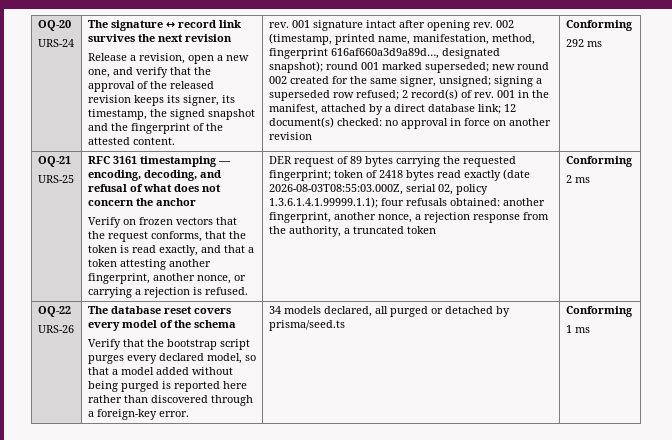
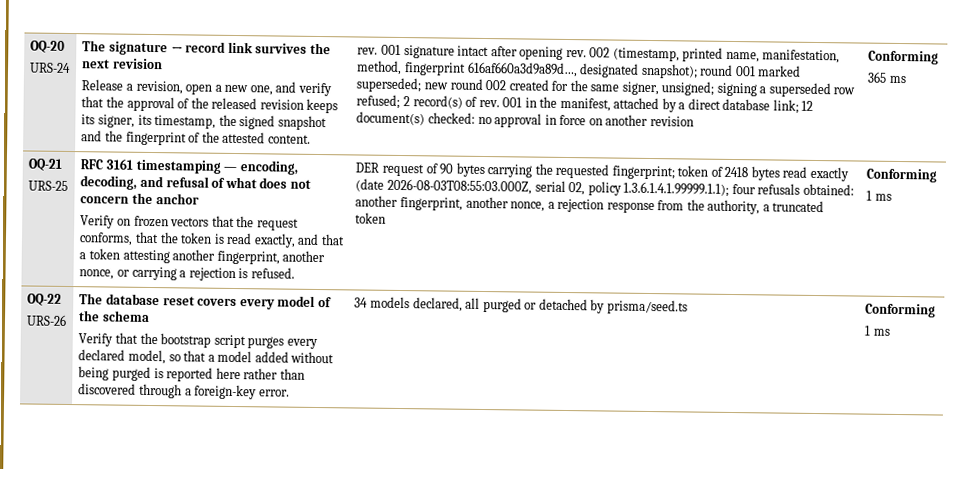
- 292 ms
+ 365 ms
- DER request of 89 bytes carrying the requested fingerprint; token of 2418 bytes read exactly (date 2026-08-03T08:55:03.000Z, serial 02, policy 1.3.6.1.4.1.99999.1.1); four refusals obtained: another fingerprint, another nonce, a rejection response from the authority, a truncated token | Conforming
- 2 ms
+ DER request of 90 bytes carrying the requested fingerprint; token of 2418 bytes read exactly (date 2026-08-03T08:55:03.000Z, serial 02, policy 1.3.6.1.4.1.99999.1.1); four refusals obtained: another fingerprint, another nonce, a rejection response from the authority, a truncated token | Conforming
+ 1 ms

